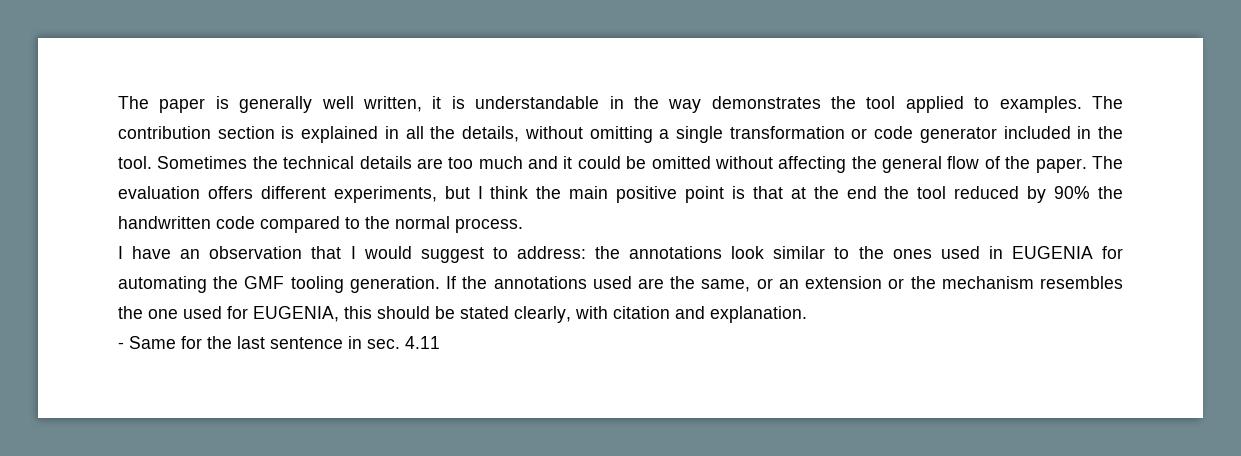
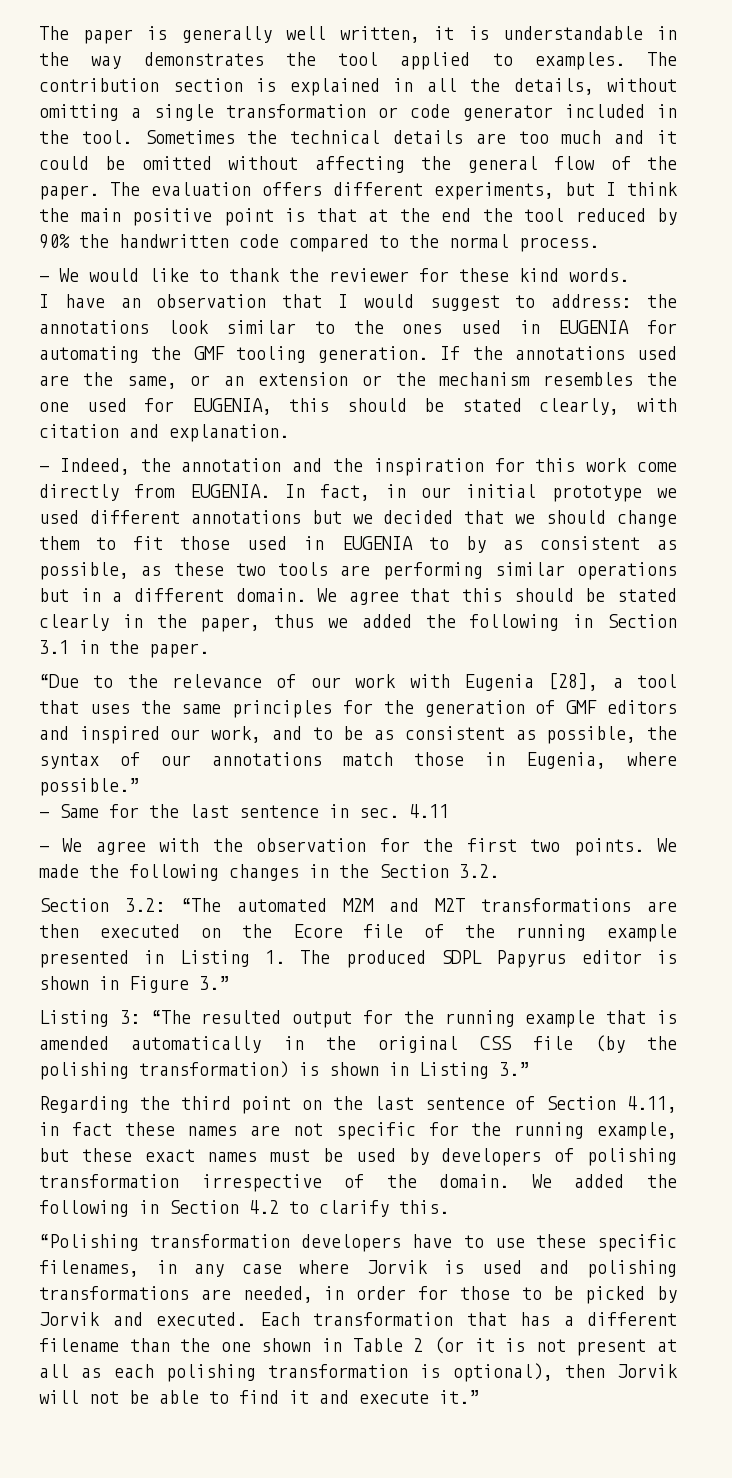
+ - We would like to thank the reviewer for these kind words.
+ - Indeed, the annotation and the inspiration for this work come directly from EUGENIA. In fact, in our initial prototype we used different annotations but we decided that we should change them to fit those used in EUGENIA to by as consistent as possible, as these two tools are performing similar operations but in a different domain. We agree that this should be stated clearly in the paper, thus we added the following in Section 3.1 in the paper.
+ “Due to the relevance of our work with Eugenia [28], a tool that uses the same principles for the generation of GMF editors and inspired our work, and to be as consistent as possible, the syntax of our annotations match those in Eugenia, where possible.”
+ - We agree with the observation for the first two points. We made the following changes in the Section 3.2.
+ Section 3.2: “The automated M2M and M2T transformations are then executed on the Ecore file of the running example presented in Listing 1. The produced SDPL Papyrus editor is shown in Figure 3.”
+ Listing 3: “The resulted output for the running example that is amended automatically in the original CSS file (by the polishing transformation) is shown in Listing 3.”
+ Regarding the third point on the last sentence of Section 4.11, in fact these names are not specific for the running example, but these exact names must be used by developers of polishing transformation irrespective of the domain. We added the following in Section 4.2 to clarify this.
+ “Polishing transformation developers have to use these specific filenames, in any case where Jorvik is used and polishing transformations are needed, in order for those to be picked by Jorvik and executed. Each transformation that has a different filename than the one shown in Table 2 (or it is not present at all as each polishing transformation is optional), then Jorvik will not be able to find it and execute it.”

